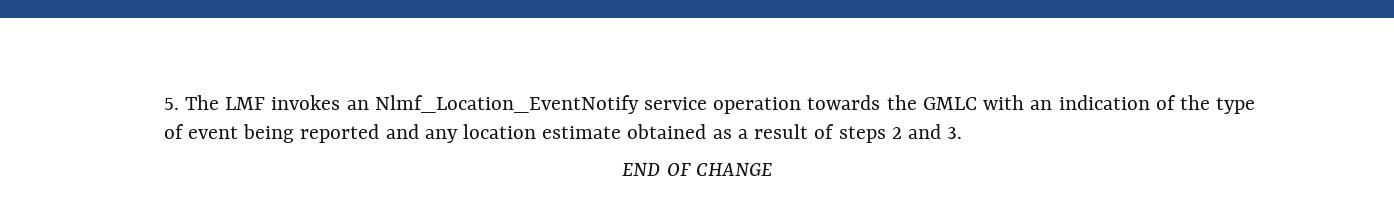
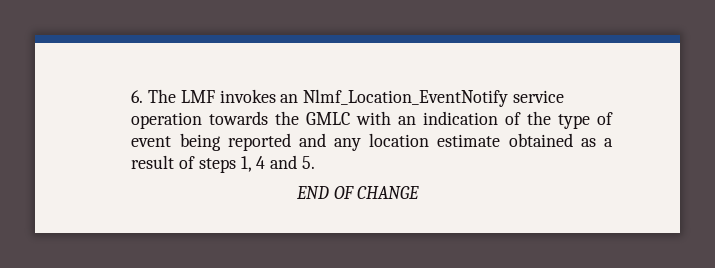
- 5. The LMF invokes an Nlmf_Location_EventNotify service operation towards the GMLC with an indication of the type of event being reported and any location estimate obtained as a result of steps 2 and 3.
+ 6. The LMF invokes an Nlmf_Location_EventNotify service operation towards the GMLC with an indication of the type of event being reported and any location estimate obtained as a result of steps 1, 4 and 5.

